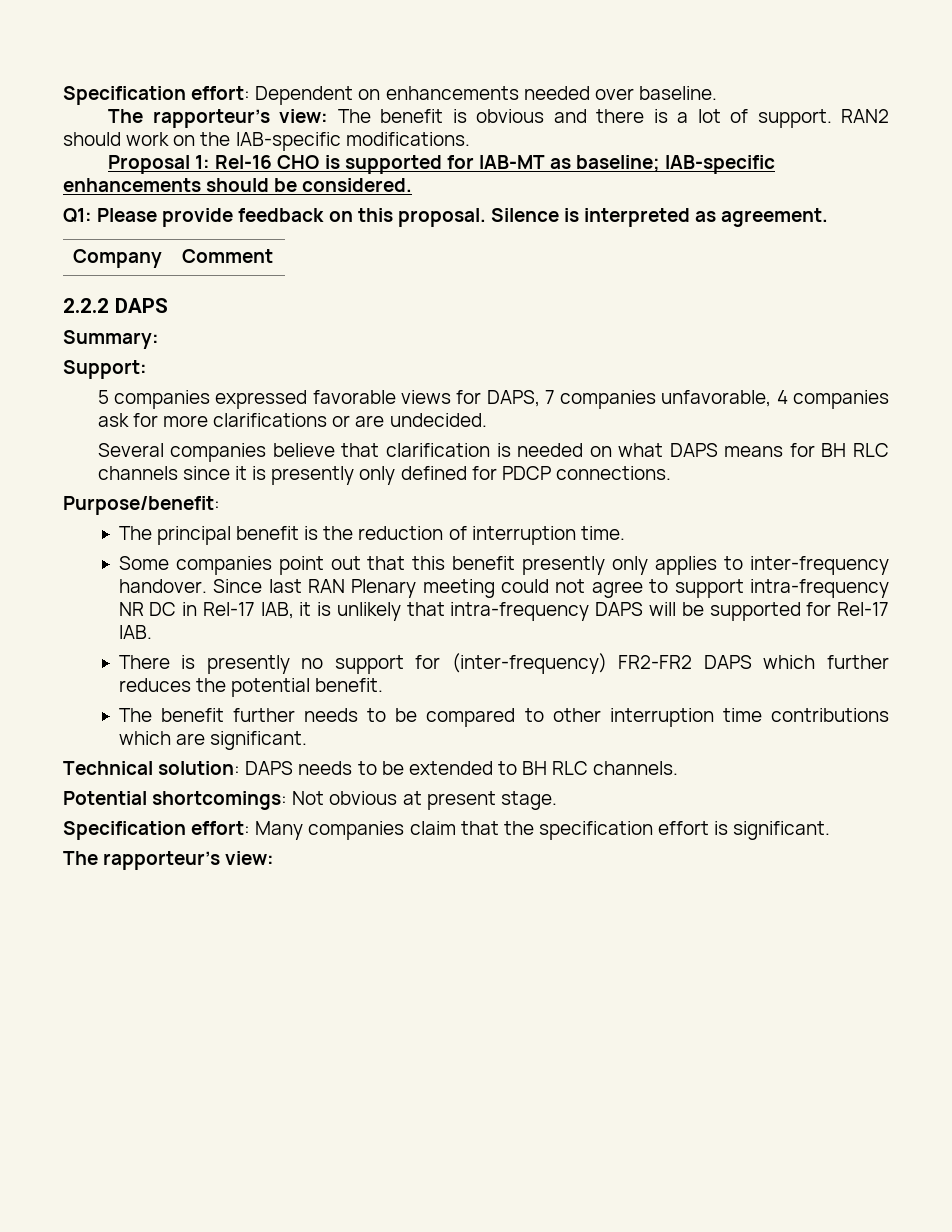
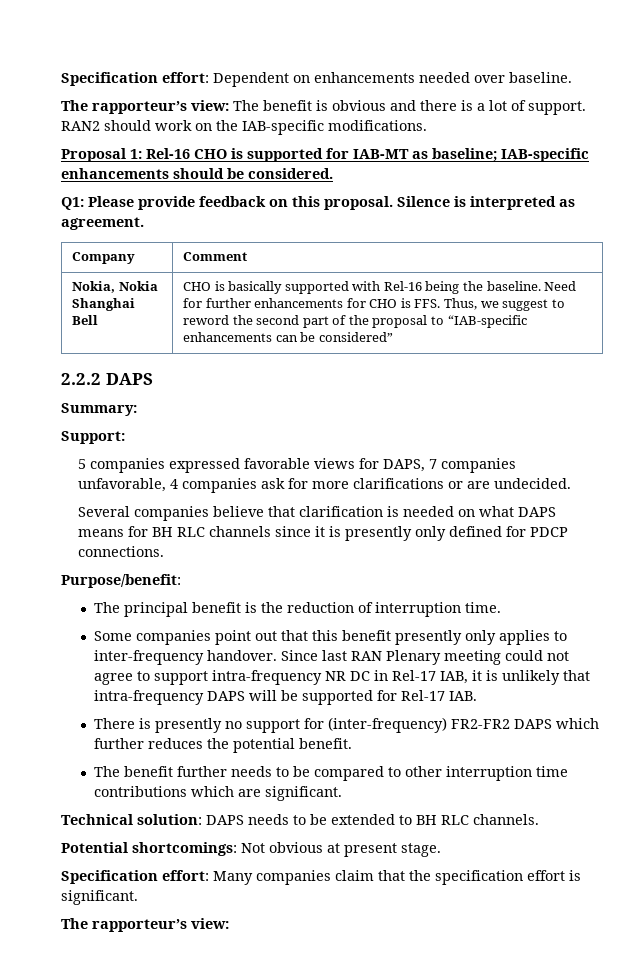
+ Nokia, Nokia Shanghai Bell | CHO is basically supported with Rel-16 being the baseline. Need for further enhancements for CHO is FFS. Thus, we suggest to reword the second part of the proposal to “IAB-specific enhancements can be considered”

